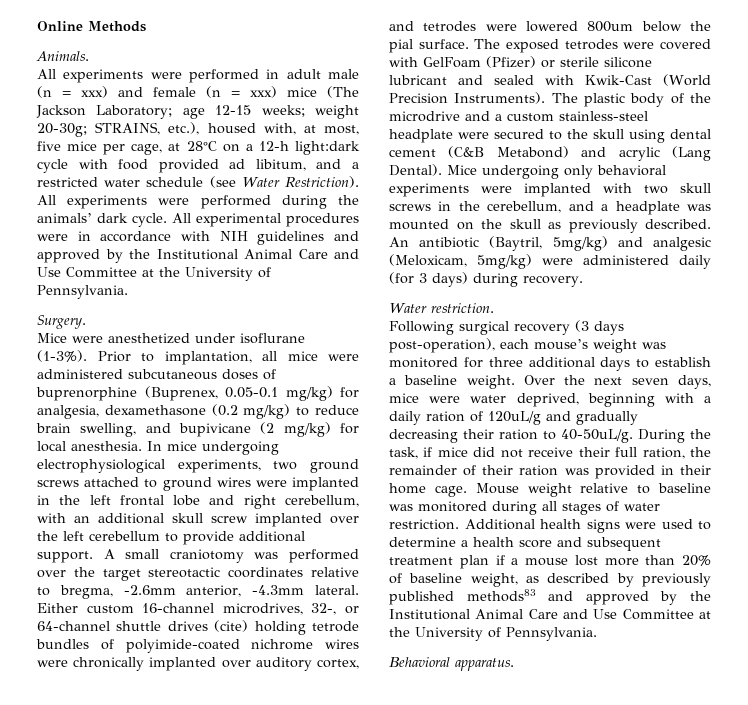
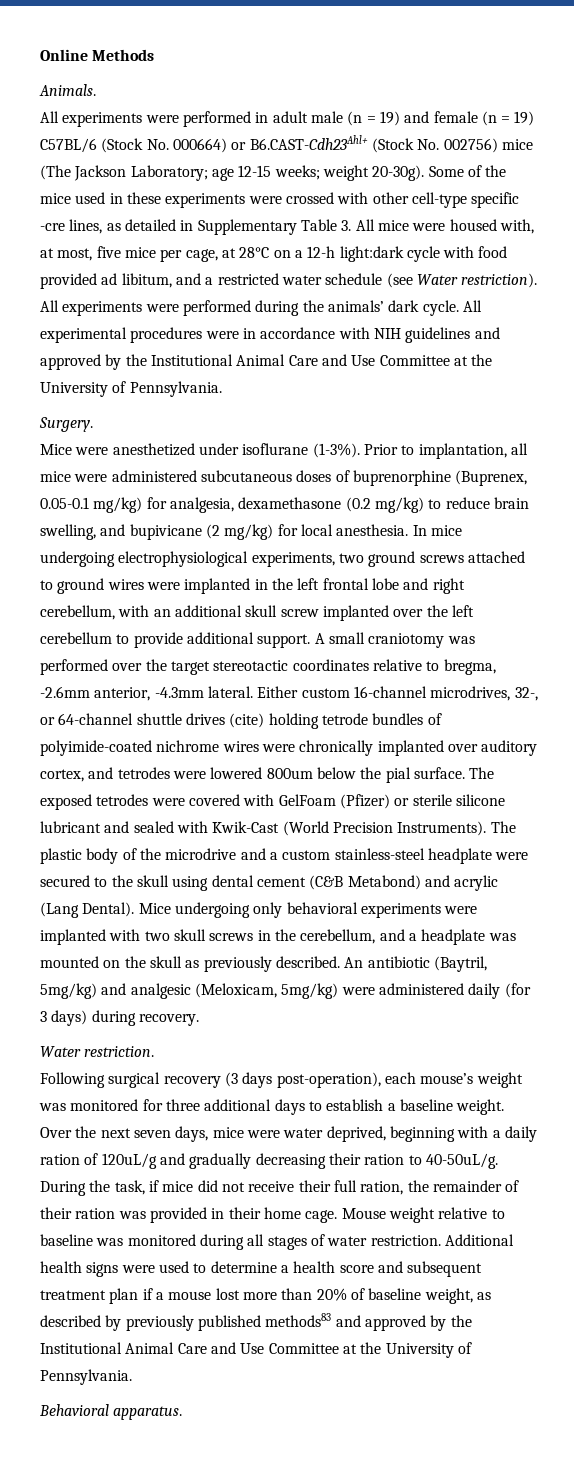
- All experiments were performed in adult male (n = xxx) and female (n = xxx) mice (The Jackson Laboratory; age 12-15 weeks; weight 20-30g; STRAINS, etc.), housed with, at most, five mice per cage, at 28°C on a 12-h light:dark cycle with food provided ad libitum, and a restricted water schedule (see Water Restriction).
+ All experiments were performed in adult male (n = 19) and female (n = 19) C57BL/6 (Stock No. 000664) or B6.CAST-Cdh23Ahl+ (Stock No. 002756) mice (The Jackson Laboratory; age 12-15 weeks; weight 20-30g). Some of the mice used in these experiments were crossed with other cell-type specific -cre lines, as detailed in Supplementary Table 3. All mice were housed with, at most, five mice per cage, at 28°C on a 12-h light:dark cycle with food provided ad libitum, and a restricted water schedule (see Water restriction).

